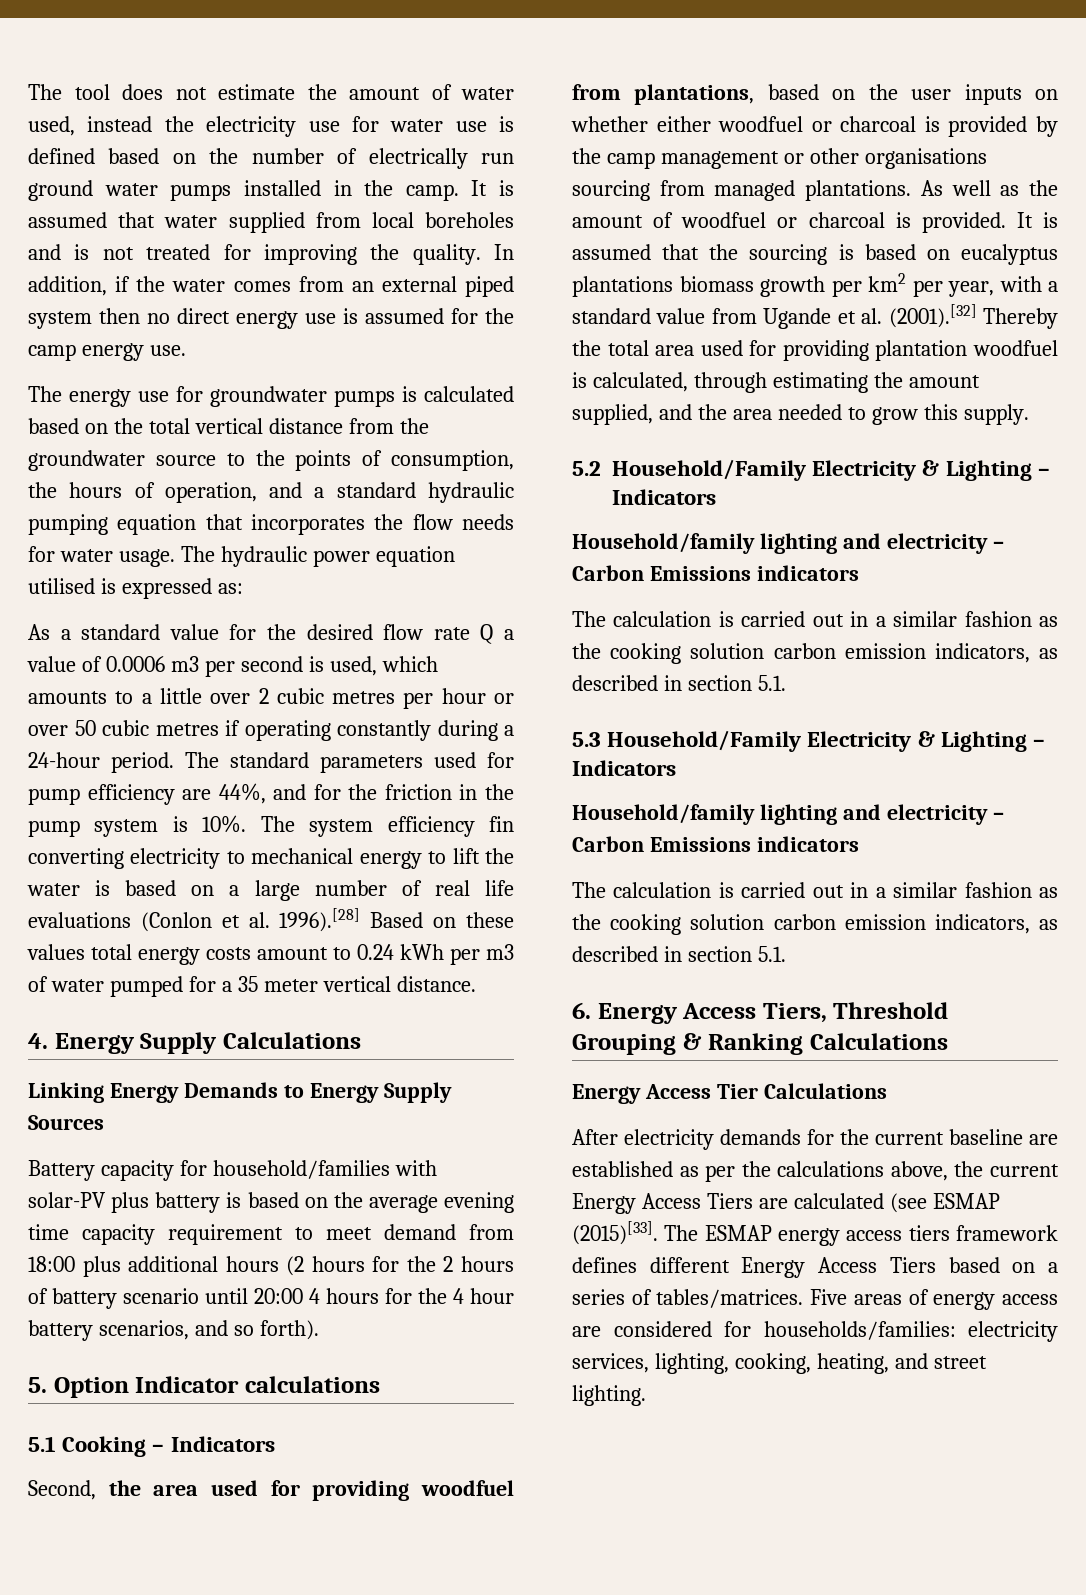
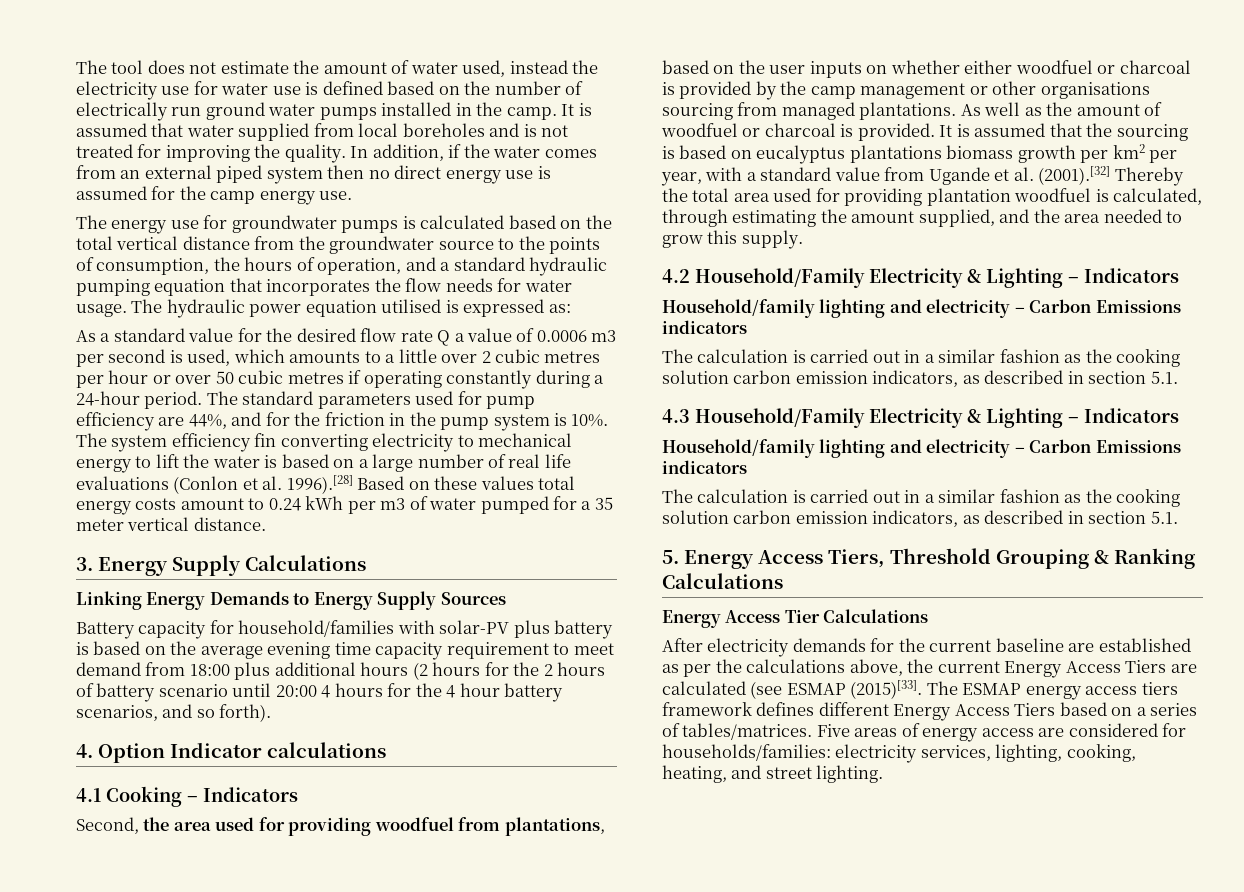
- 4. Energy Supply Calculations
+ 3. Energy Supply Calculations
- 5. Option Indicator calculations
+ 4. Option Indicator calculations
- 5.1 Cooking – Indicators
+ 4.1 Cooking – Indicators
- 5.2 Household/Family Electricity & Lighting – Indicators
+ 4.2 Household/Family Electricity & Lighting – Indicators
- 5.3 Household/Family Electricity & Lighting – Indicators
+ 4.3 Household/Family Electricity & Lighting – Indicators
- 6. Energy Access Tiers, Threshold Grouping & Ranking Calculations
+ 5. Energy Access Tiers, Threshold Grouping & Ranking Calculations

